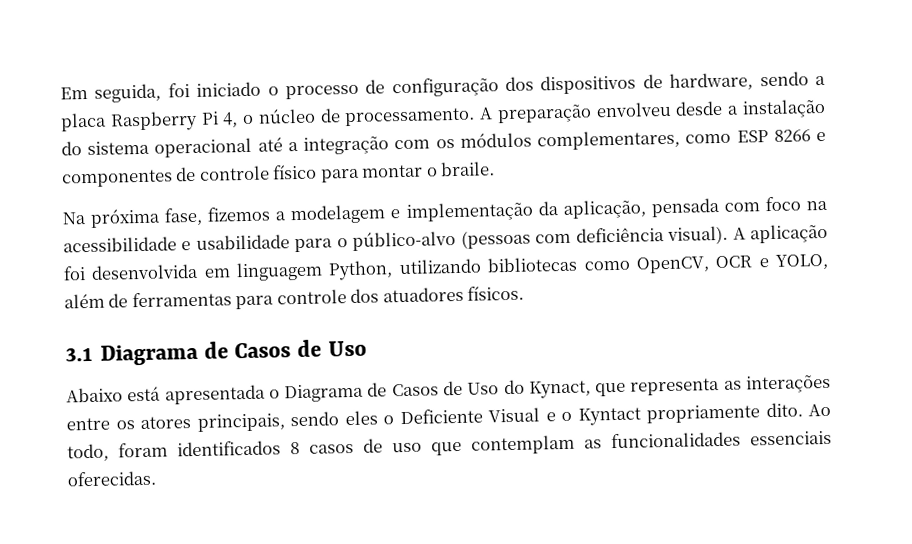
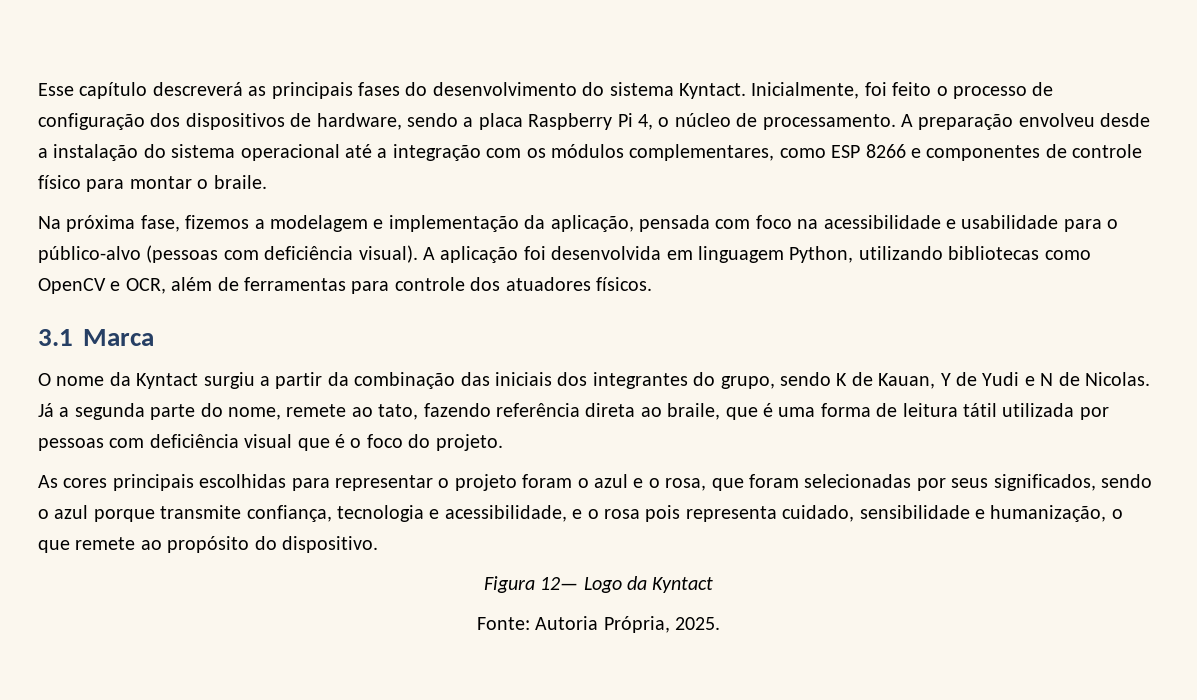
- Em seguida, foi iniciado o processo de configuração dos dispositivos de hardware, sendo a placa Raspberry Pi 4, o núcleo de processamento.
+ Esse capítulo descreverá as principais fases do desenvolvimento do sistema Kyntact. Inicialmente, foi feito o processo de configuração dos dispositivos de hardware, sendo a placa Raspberry Pi 4, o núcleo de processamento.
- A aplicação foi desenvolvida em linguagem Python, utilizando bibliotecas como OpenCV, OCR e YOLO, além de ferramentas para controle dos atuadores físicos.
+ A aplicação foi desenvolvida em linguagem Python, utilizando bibliotecas como OpenCV e OCR, além de ferramentas para controle dos atuadores físicos.
- 3.1 Diagrama de Casos de Uso
- Abaixo está apresentada o Diagrama de Casos de Uso do Kynact, que representa as interações entre os atores principais, sendo eles o Deficiente Visual e o Kyntact propriamente dito. Ao todo, foram identificados 8 casos de uso que contemplam as funcionalidades essenciais oferecidas.
+ 3.1 Marca
+ O nome da Kyntact surgiu a partir da combinação das iniciais dos integrantes do grupo, sendo K de Kauan, Y de Yudi e N de Nicolas. Já a segunda parte do nome, remete ao tato, fazendo referência direta ao braile, que é uma forma de leitura tátil utilizada por pessoas com deficiência visual que é o foco do projeto.
+ As cores principais escolhidas para representar o projeto foram o azul e o rosa, que foram selecionadas por seus significados, sendo o azul porque transmite confiança, tecnologia e acessibilidade, e o rosa pois representa cuidado, sensibilidade e humanização, o que remete ao propósito do dispositivo.
+ Figura 12— Logo da Kyntact
+ Fonte: Autoria Própria, 2025.

